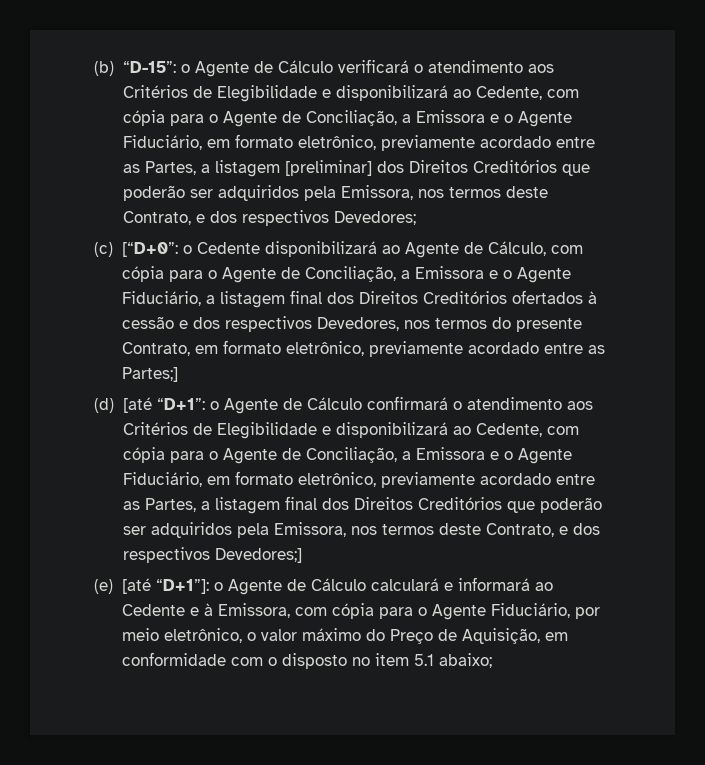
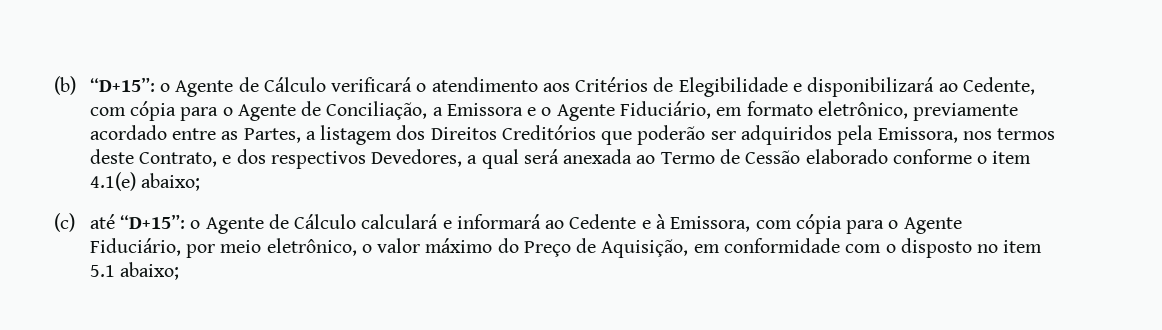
- (b) “D-15”:
+ (b) “D+15”:
- o Agente de Cálculo verificará o atendimento aos Critérios de Elegibilidade e disponibilizará ao Cedente, com cópia para o Agente de Conciliação, a Emissora e o Agente Fiduciário, em formato eletrônico, previamente acordado entre as Partes, a listagem [preliminar] dos Direitos Creditórios que poderão ser adquiridos pela Emissora, nos termos deste Contrato, e dos respectivos Devedores;
- (c) [“D+0”: o Cedente disponibilizará ao Agente de Cálculo, com cópia para o Agente de Conciliação, a Emissora e o Agente Fiduciário, a listagem final dos Direitos Creditórios ofertados à cessão e dos respectivos Devedores, nos termos do presente Contrato, em formato eletrônico, previamente acordado entre as Partes;]
- (d) [até “D+1”: o Agente de Cálculo confirmará o atendimento aos Critérios de Elegibilidade e disponibilizará ao Cedente, com cópia para o Agente de Conciliação, a Emissora e o Agente Fiduciário, em formato eletrônico, previamente acordado entre as Partes, a listagem final dos Direitos Creditórios que poderão ser adquiridos pela Emissora, nos termos deste Contrato, e dos respectivos Devedores;]
- (e) [até “D+1”]:
+ o Agente de Cálculo verificará o atendimento aos Critérios de Elegibilidade e disponibilizará ao Cedente, com cópia para o Agente de Conciliação, a Emissora e o Agente Fiduciário, em formato eletrônico, previamente acordado entre as Partes, a listagem dos Direitos Creditórios que poderão ser adquiridos pela Emissora, nos termos deste Contrato, e dos respectivos Devedores, a qual será anexada ao Termo de Cessão elaborado conforme o item 4.1(e) abaixo;
+ (c) até “D+15”:

